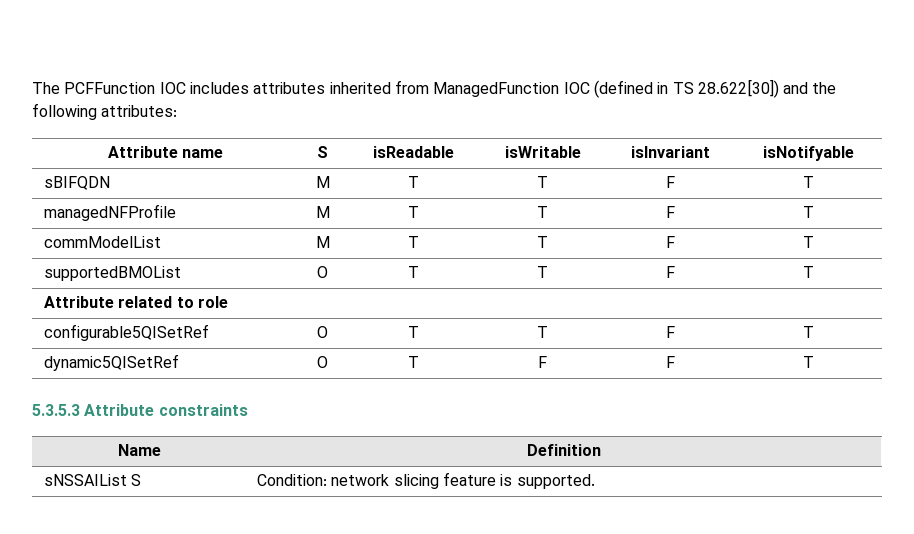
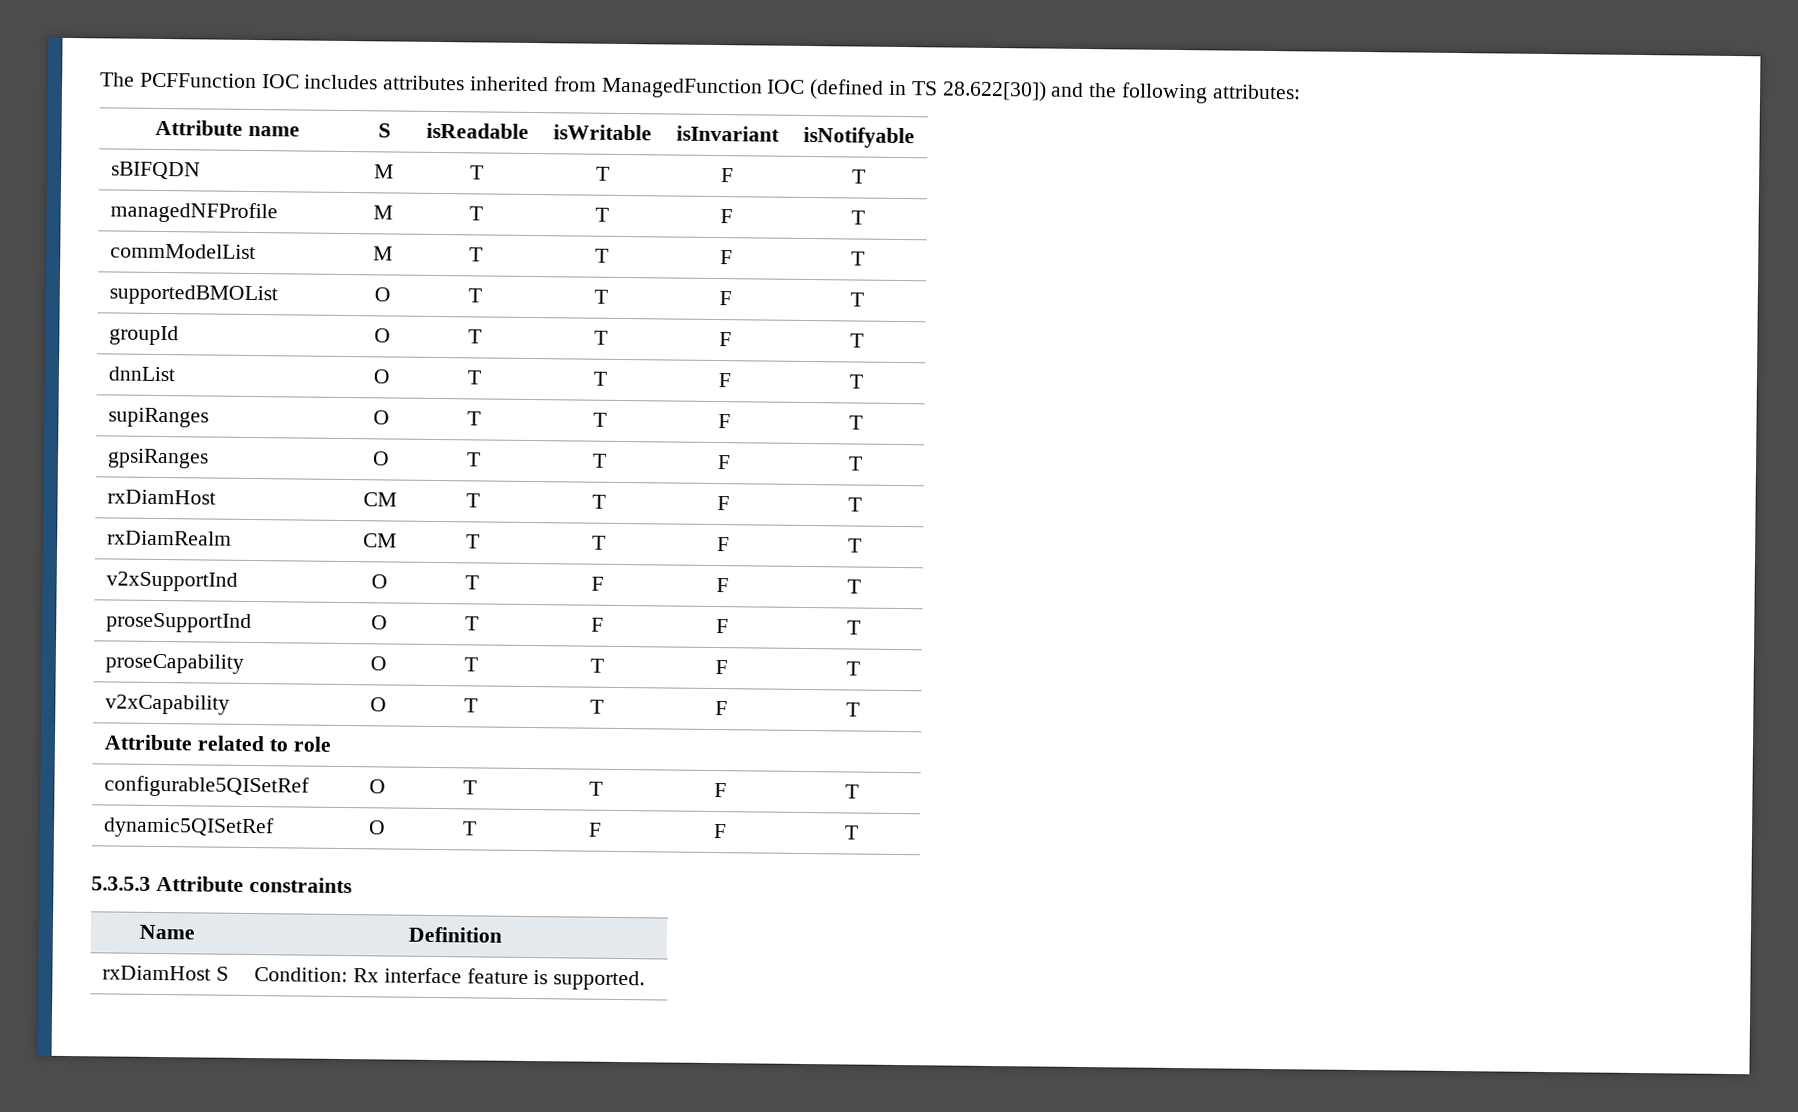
+ groupId | O | T | T | F | T
+ dnnList | O | T | T | F | T
+ supiRanges | O | T | T | F | T
+ gpsiRanges | O | T | T | F | T
+ rxDiamHost | CM | T | T | F | T
+ rxDiamRealm | CM | T | T | F | T
+ v2xSupportInd | O | T | F | F | T
+ proseSupportInd | O | T | F | F | T
+ proseCapability | O | T | T | F | T
+ v2xCapability | O | T | T | F | T
- sNSSAIList S | Condition: network slicing feature is supported.
+ rxDiamHost S | Condition: Rx interface feature is supported.

